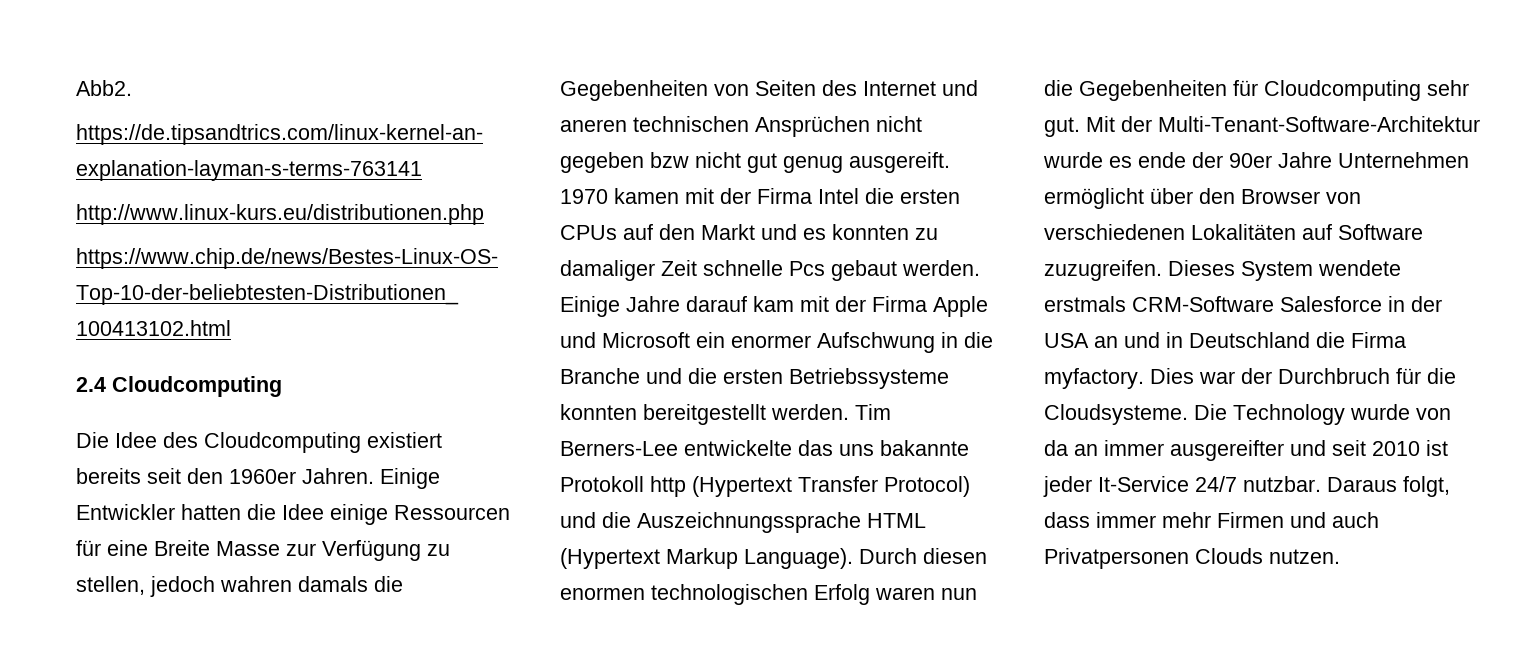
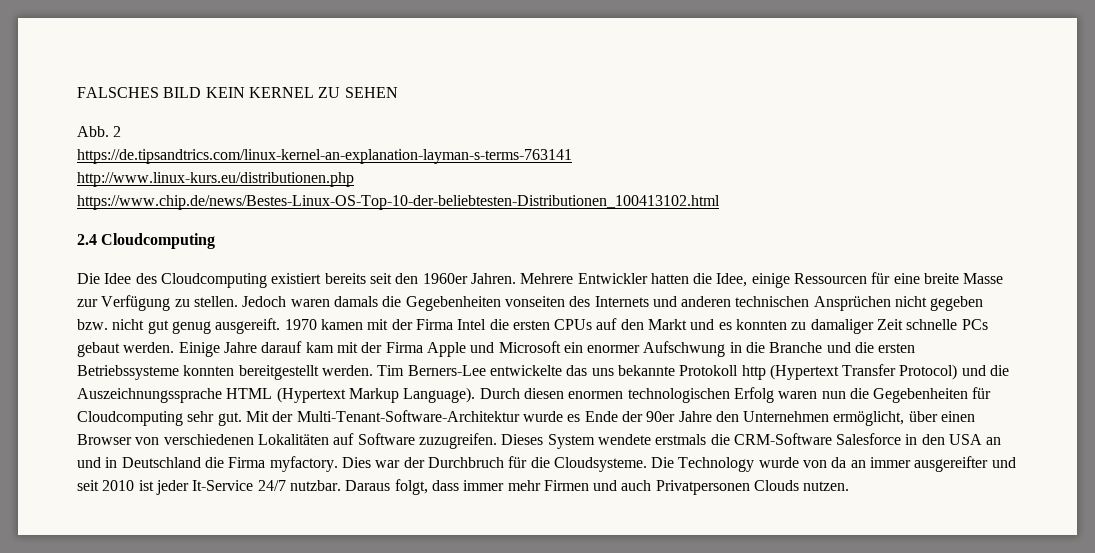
- Abb2.
+ FALSCHES BILD KEIN KERNEL ZU SEHEN
+ Abb. 2
- Einige Entwickler hatten die Idee einige Ressourcen für eine Breite Masse zur Verfügung zu stellen, jedoch wahren damals die Gegebenheiten von Seiten des Internet und aneren technischen Ansprüchen nicht gegeben bzw nicht gut genug ausgereift.
+ Mehrere Entwickler hatten die Idee, einige Ressourcen für eine breite Masse zur Verfügung zu stellen. Jedoch waren damals die Gegebenheiten vonseiten des Internets und anderen technischen Ansprüchen nicht gegeben bzw. nicht gut genug ausgereift.
- 1970 kamen mit der Firma Intel die ersten CPUs auf den Markt und es konnten zu damaliger Zeit schnelle Pcs gebaut werden.
+ 1970 kamen mit der Firma Intel die ersten CPUs auf den Markt und es konnten zu damaliger Zeit schnelle PCs gebaut werden.
- Tim Berners-Lee entwickelte das uns bakannte Protokoll http (Hypertext Transfer Protocol) und die Auszeichnungssprache HTML (Hypertext Markup Language).
+ Tim Berners-Lee entwickelte das uns bekannte Protokoll http (Hypertext Transfer Protocol) und die Auszeichnungssprache HTML (Hypertext Markup Language).
- Mit der Multi-Tenant-Software-Architektur wurde es ende der 90er Jahre Unternehmen ermöglicht über den Browser von verschiedenen Lokalitäten auf Software zuzugreifen.
+ Mit der Multi-Tenant-Software-Architektur wurde es Ende der 90er Jahre den Unternehmen ermöglicht, über einen Browser von verschiedenen Lokalitäten auf Software zuzugreifen.
- Dieses System wendete erstmals CRM-Software Salesforce in der USA an und in Deutschland die Firma myfactory.
+ Dieses System wendete erstmals die CRM-Software Salesforce in den USA an und in Deutschland die Firma myfactory.

